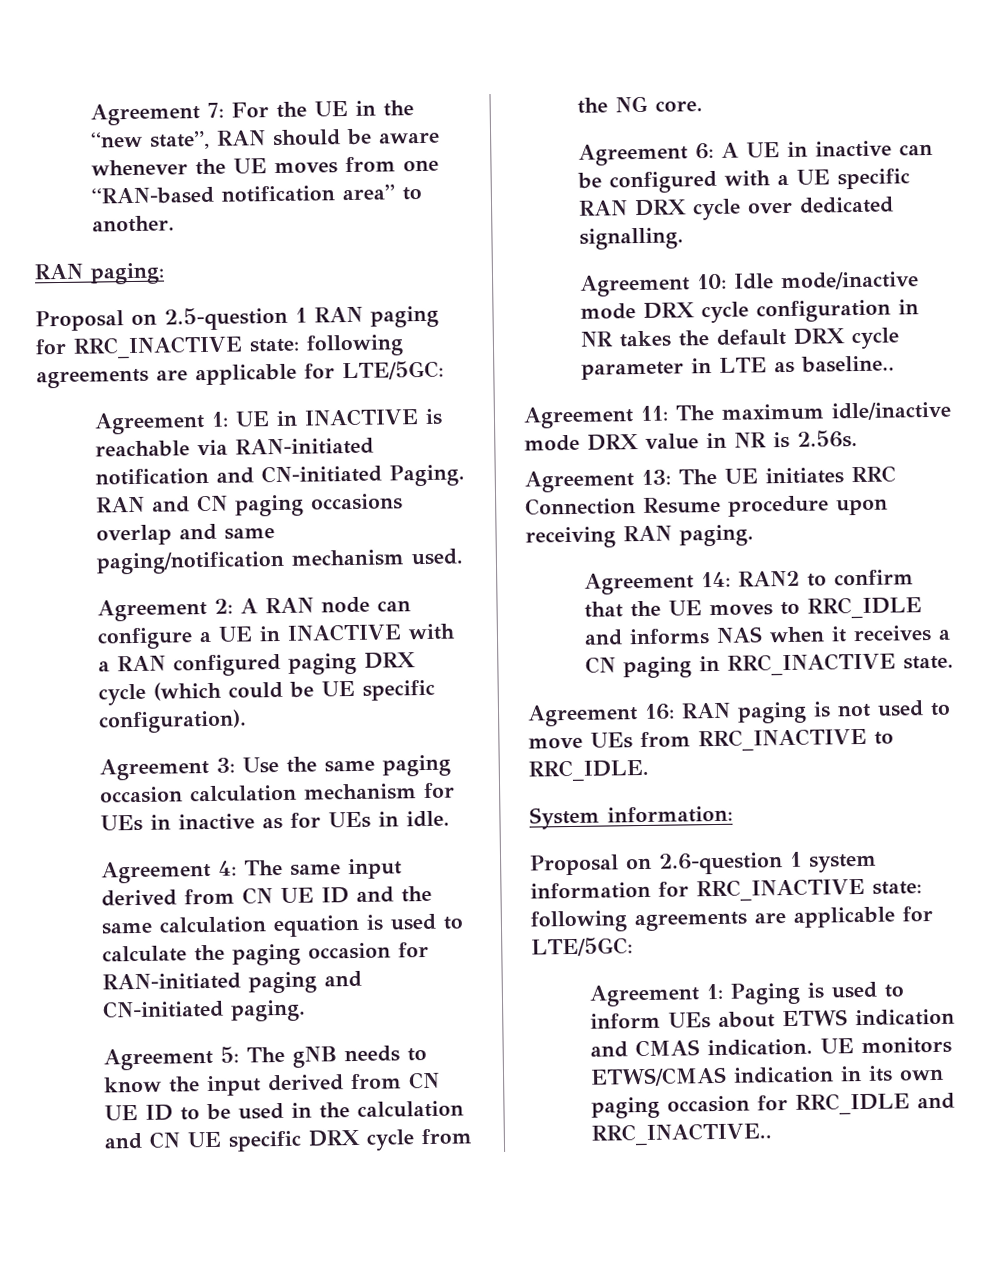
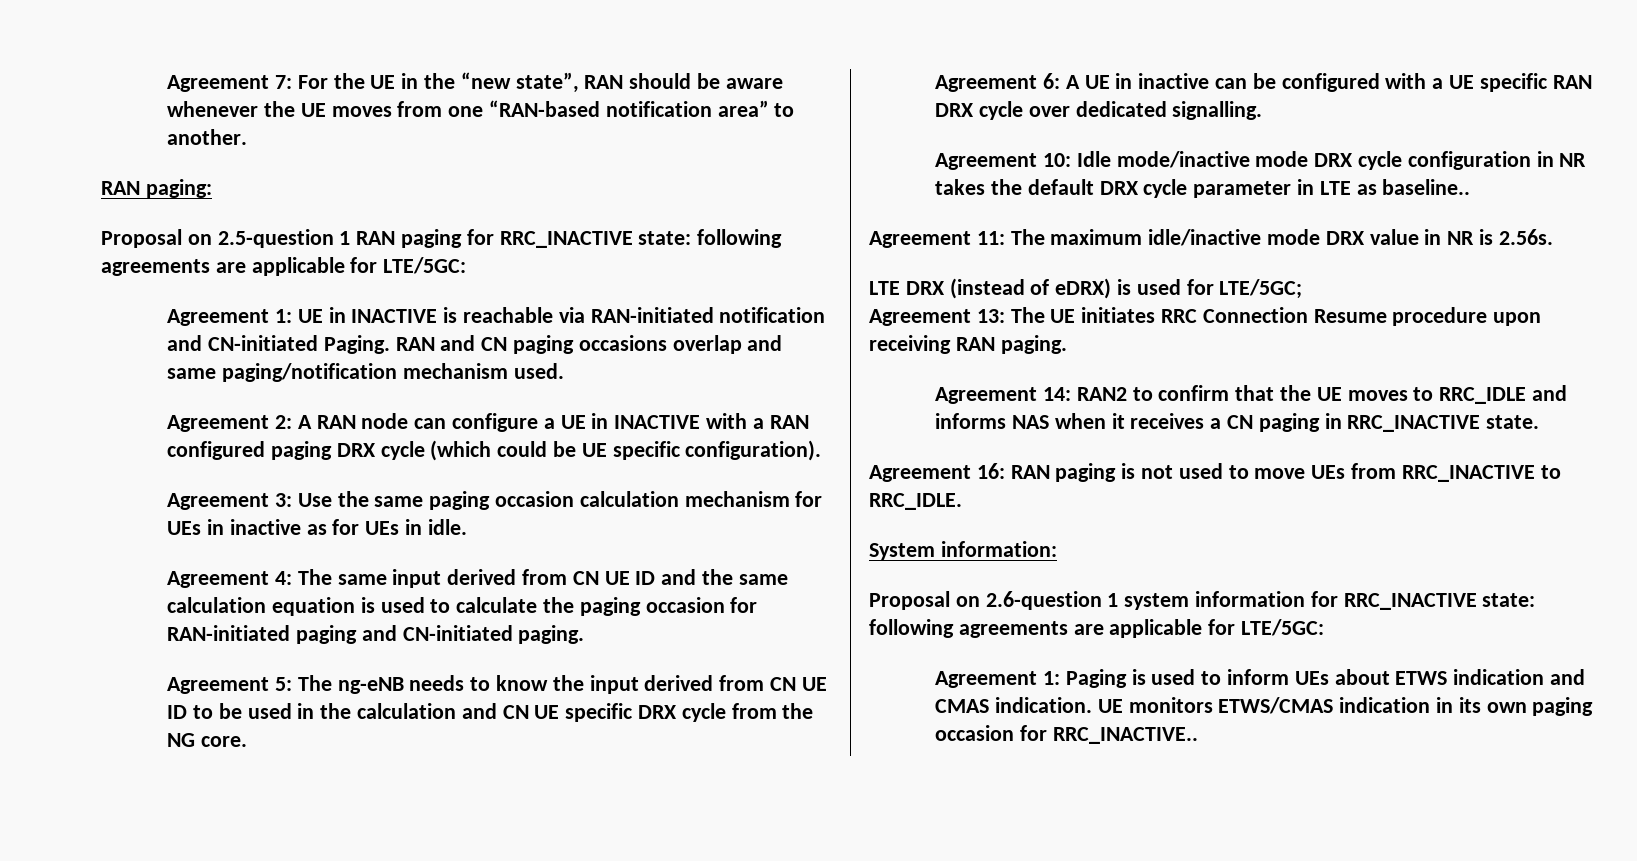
- Agreement 5: The gNB needs to know the input derived from CN UE ID to be used in the calculation and CN UE specific DRX cycle from the NG core.
+ Agreement 5: The ng-eNB needs to know the input derived from CN UE ID to be used in the calculation and CN UE specific DRX cycle from the NG core.
+ LTE DRX (instead of eDRX) is used for LTE/5GC;
- UE monitors ETWS/CMAS indication in its own paging occasion for RRC_IDLE and RRC_INACTIVE..
+ UE monitors ETWS/CMAS indication in its own paging occasion for RRC_INACTIVE..

